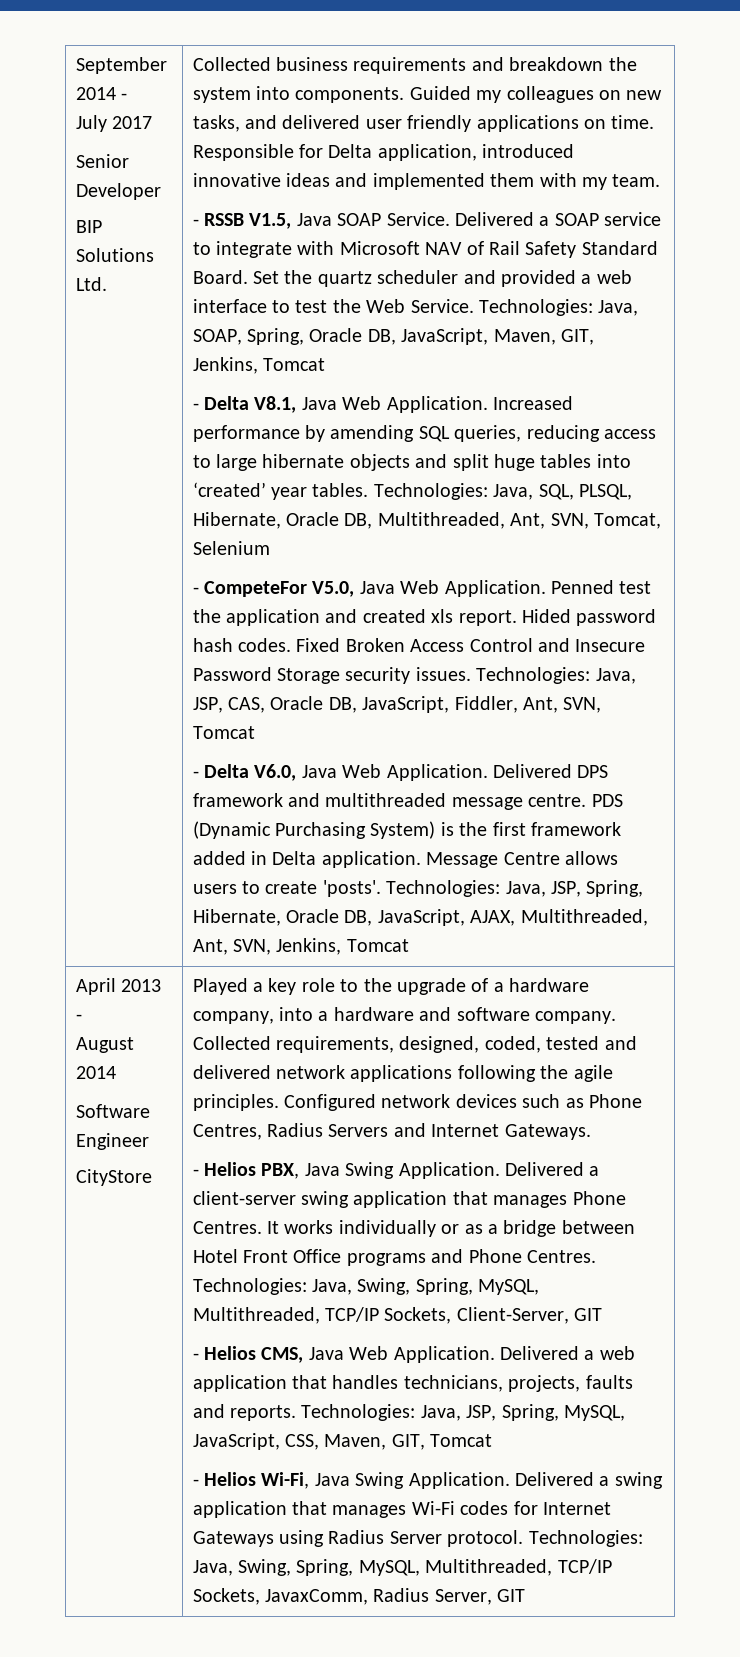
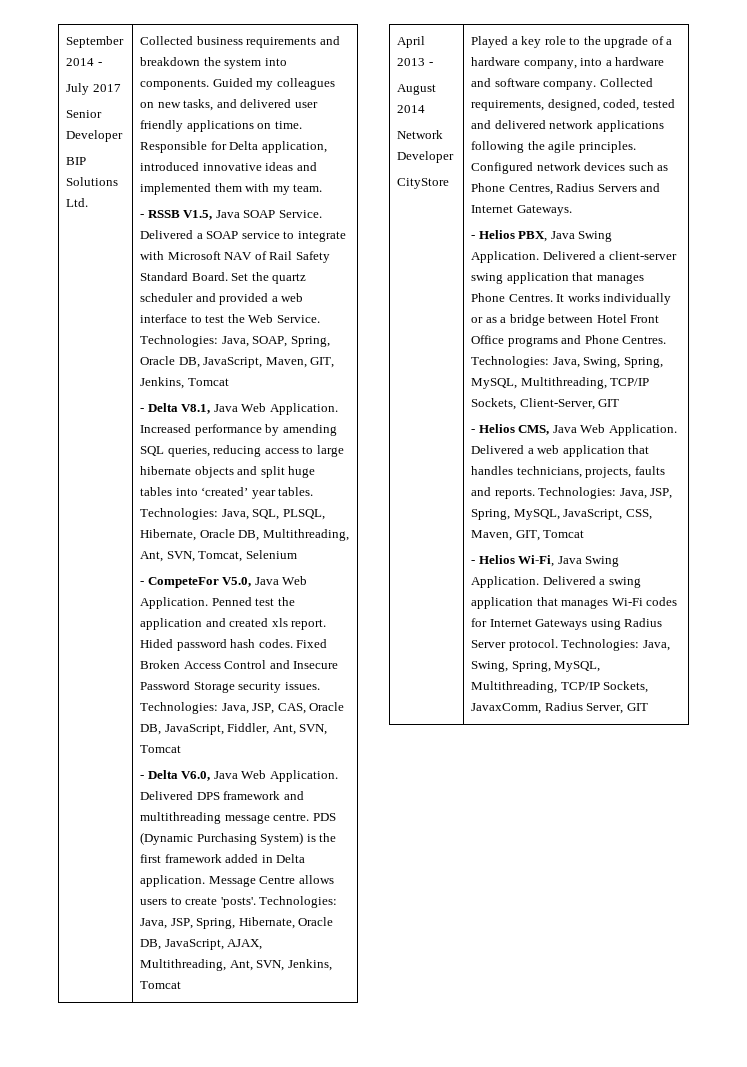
- Technologies: Java, SQL, PLSQL, Hibernate, Oracle DB, Multithreaded, Ant, SVN, Tomcat, Selenium
+ Technologies: Java, SQL, PLSQL, Hibernate, Oracle DB, Multithreading, Ant, SVN, Tomcat, Selenium
- Delivered DPS framework and multithreaded message centre.
+ Delivered DPS framework and multithreading message centre.
- Technologies: Java, JSP, Spring, Hibernate, Oracle DB, JavaScript, AJAX, Multithreaded, Ant, SVN, Jenkins, Tomcat
+ Technologies: Java, JSP, Spring, Hibernate, Oracle DB, JavaScript, AJAX, Multithreading, Ant, SVN, Jenkins, Tomcat
- Software Engineer
+ Network Developer
- Technologies: Java, Swing, Spring, MySQL, Multithreaded, TCP/IP Sockets, Client-Server, GIT
+ Technologies: Java, Swing, Spring, MySQL, Multithreading, TCP/IP Sockets, Client-Server, GIT
- Technologies: Java, Swing, Spring, MySQL, Multithreaded, TCP/IP Sockets, JavaxComm, Radius Server, GIT
+ Technologies: Java, Swing, Spring, MySQL, Multithreading, TCP/IP Sockets, JavaxComm, Radius Server, GIT

